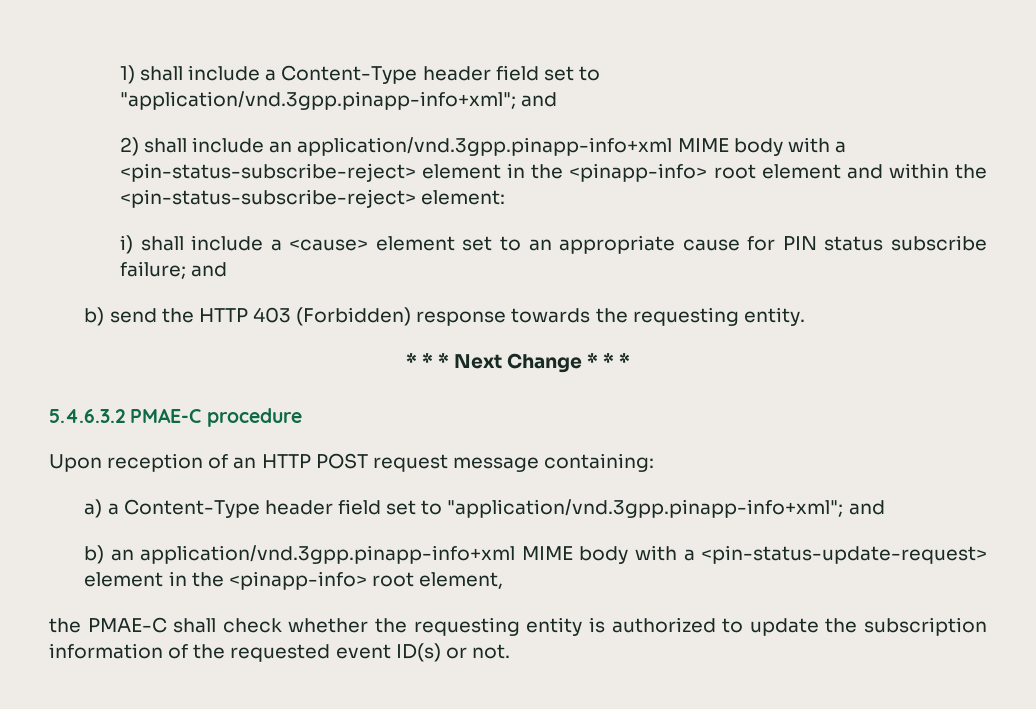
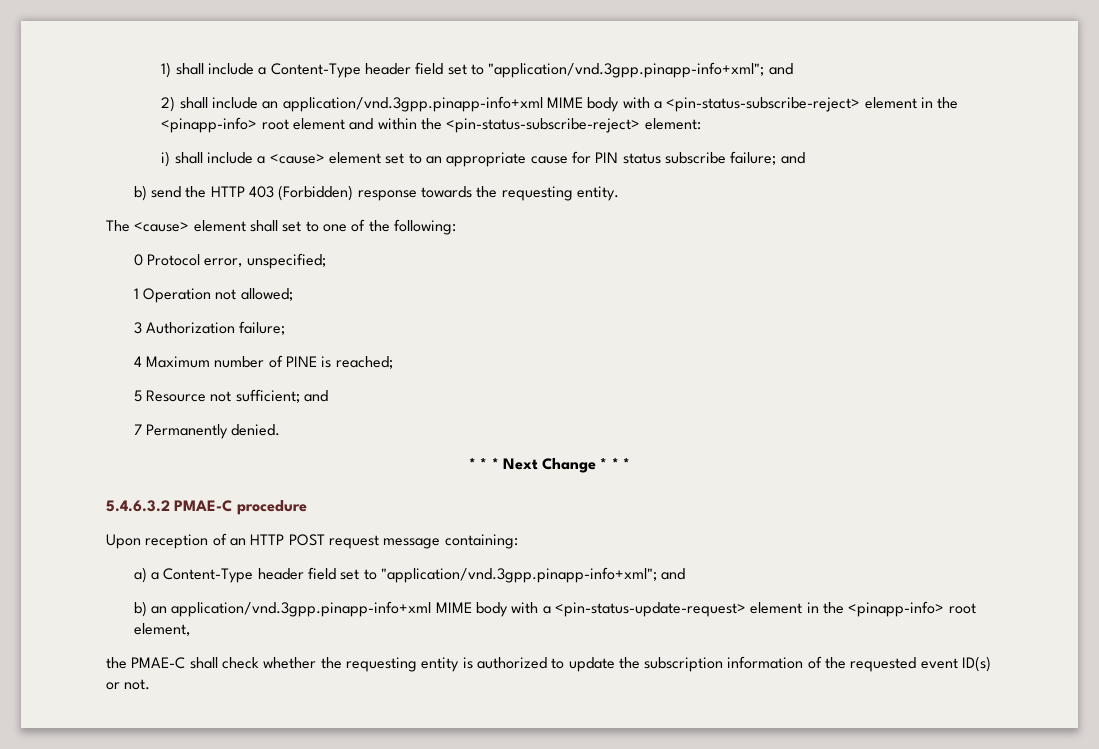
+ The <cause> element shall set to one of the following:
+ 0 Protocol error, unspecified;
+ 1 Operation not allowed;
+ 3 Authorization failure;
+ 4 Maximum number of PINE is reached;
+ 5 Resource not sufficient; and
+ 7 Permanently denied.

